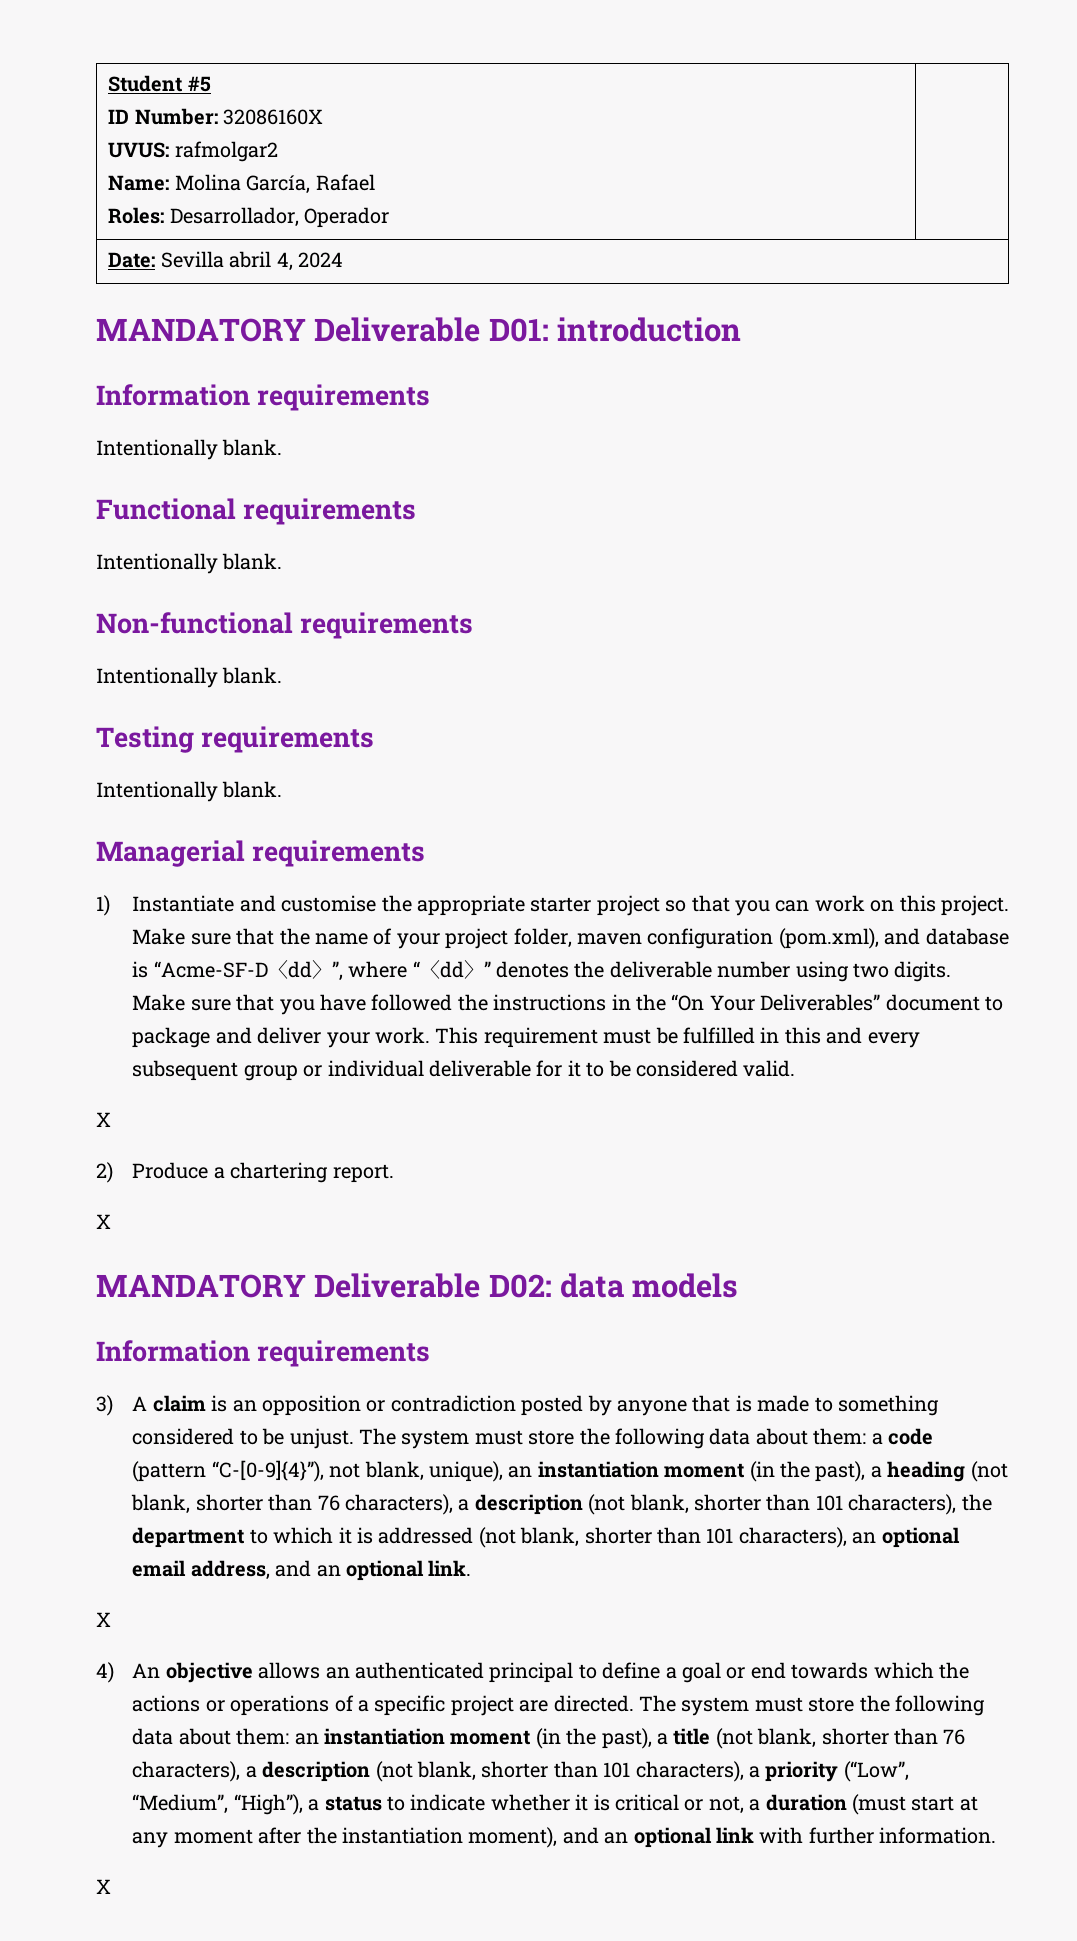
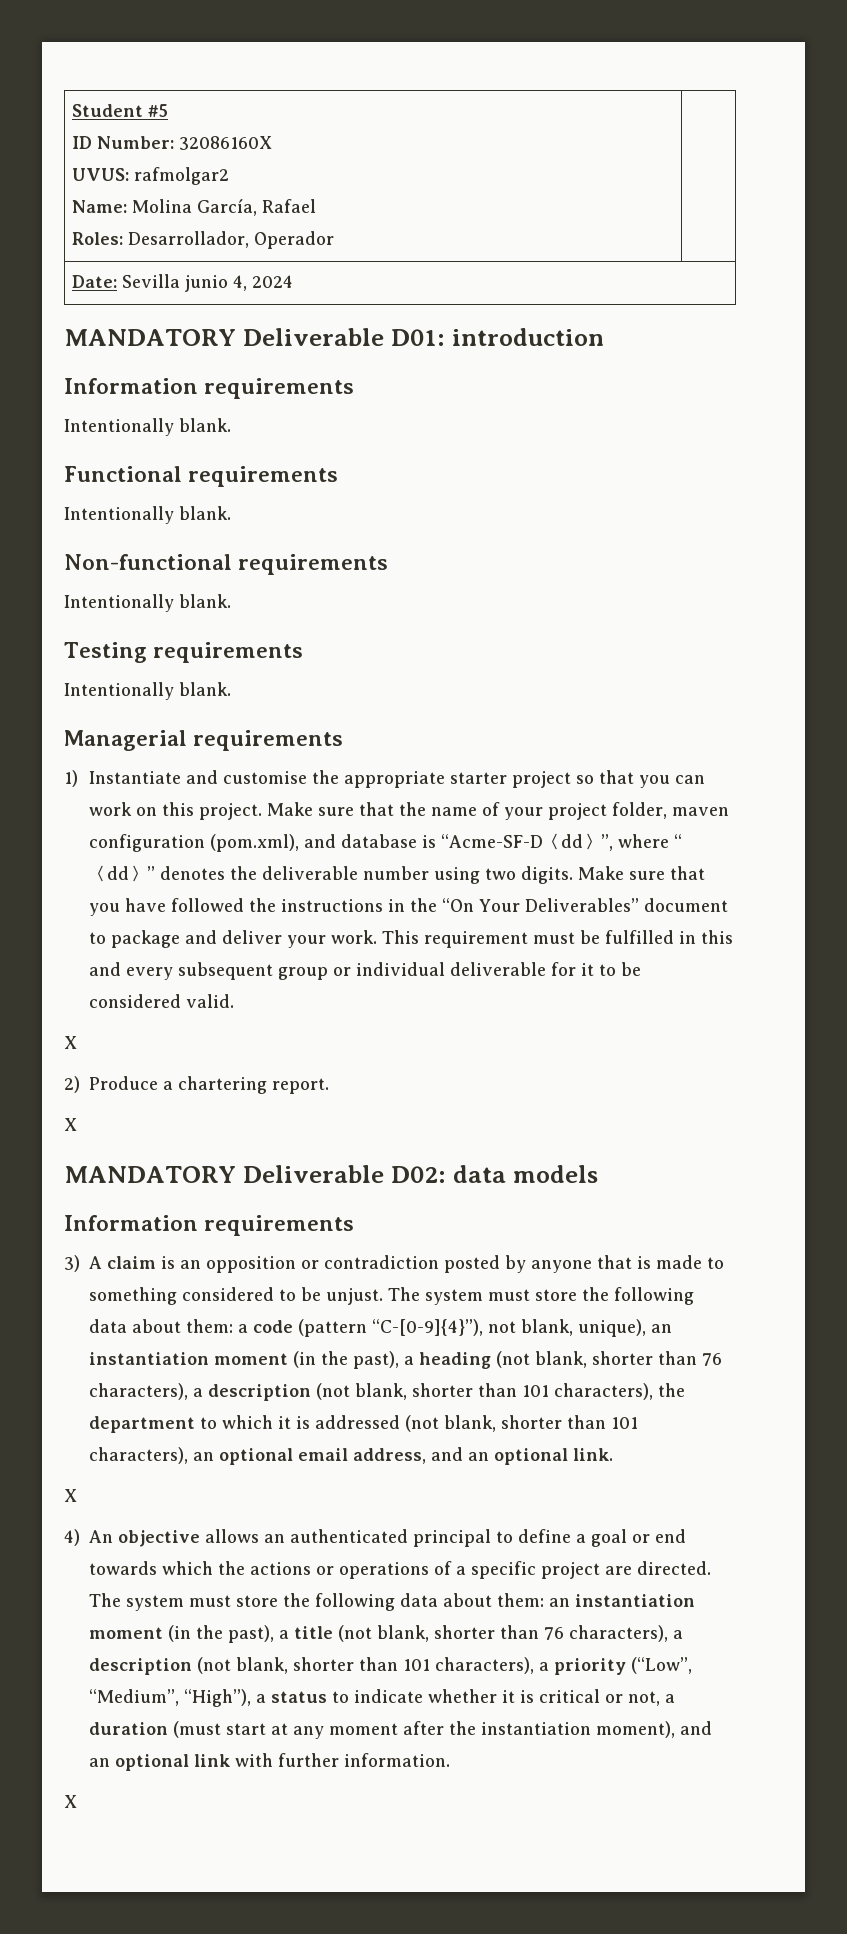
- Date: Sevilla abril 4, 2024
+ Date: Sevilla junio 4, 2024

